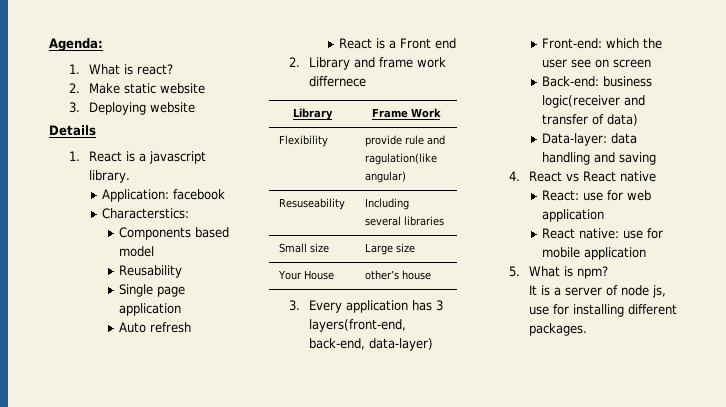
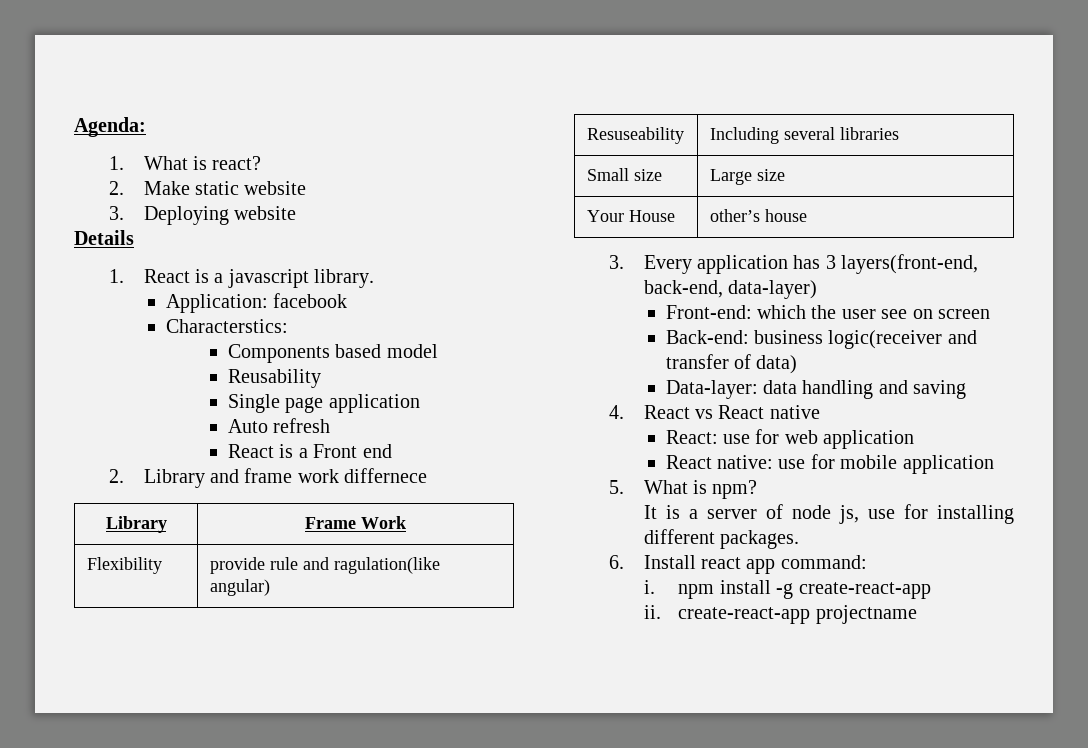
+ 6. Install react app command:
+ i. npm install -g create-react-app
+ ii. create-react-app projectname

